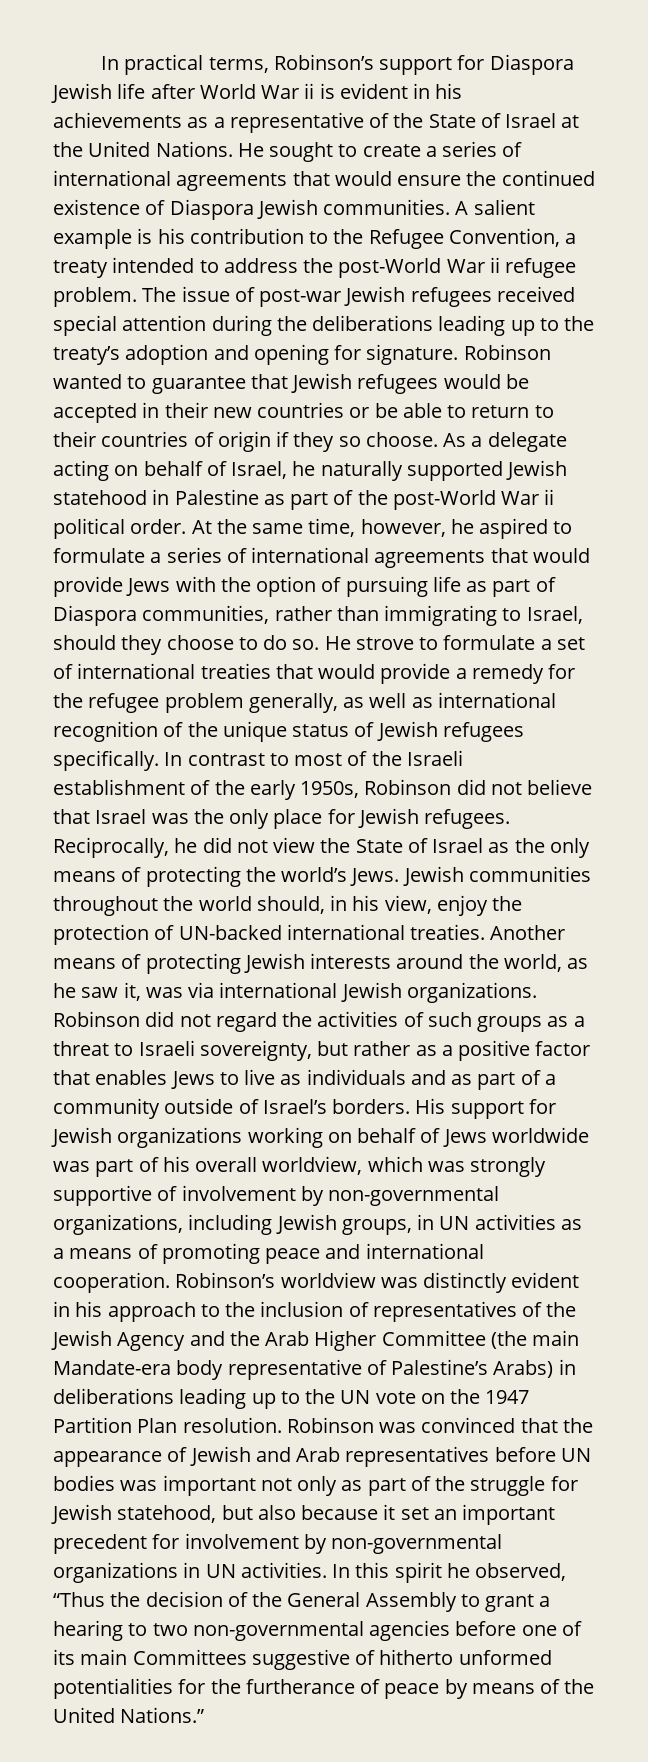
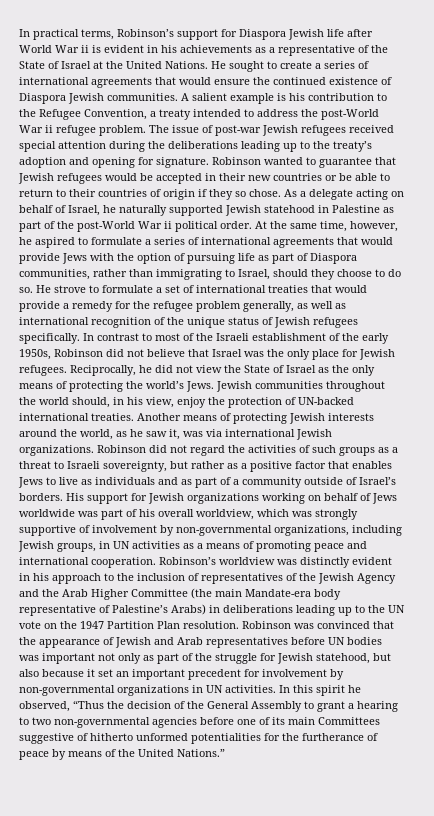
- Robinson wanted to guarantee that Jewish refugees would be accepted in their new countries or be able to return to their countries of origin if they so choose.
+ Robinson wanted to guarantee that Jewish refugees would be accepted in their new countries or be able to return to their countries of origin if they so chose.

